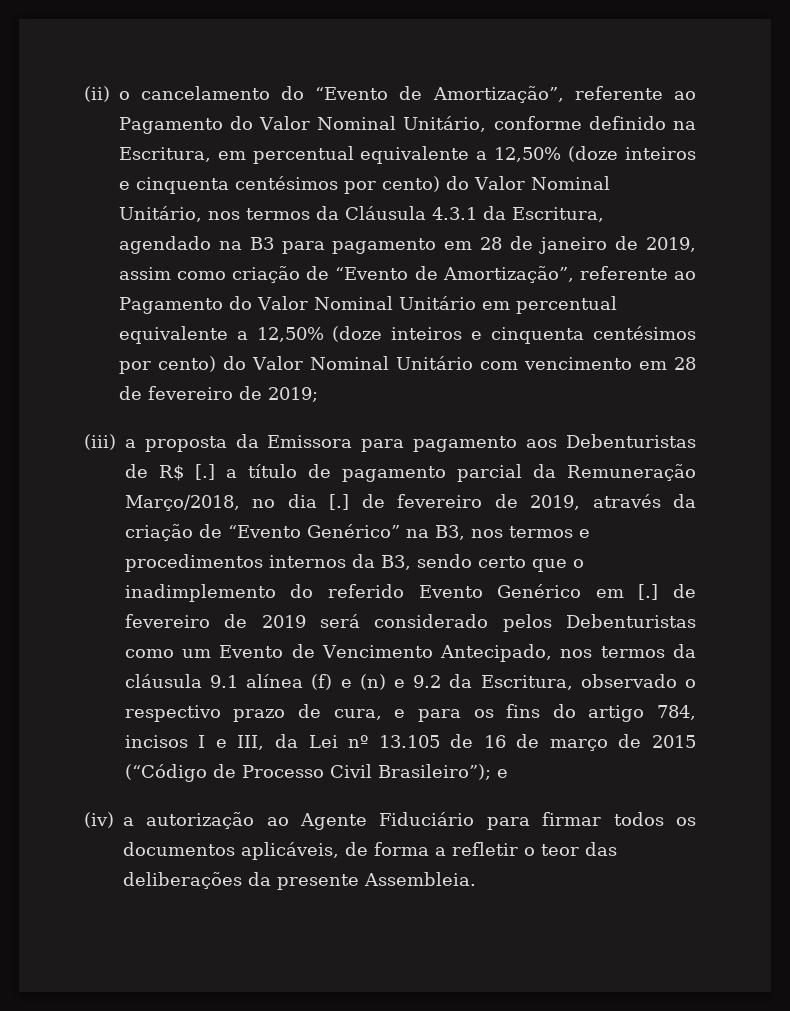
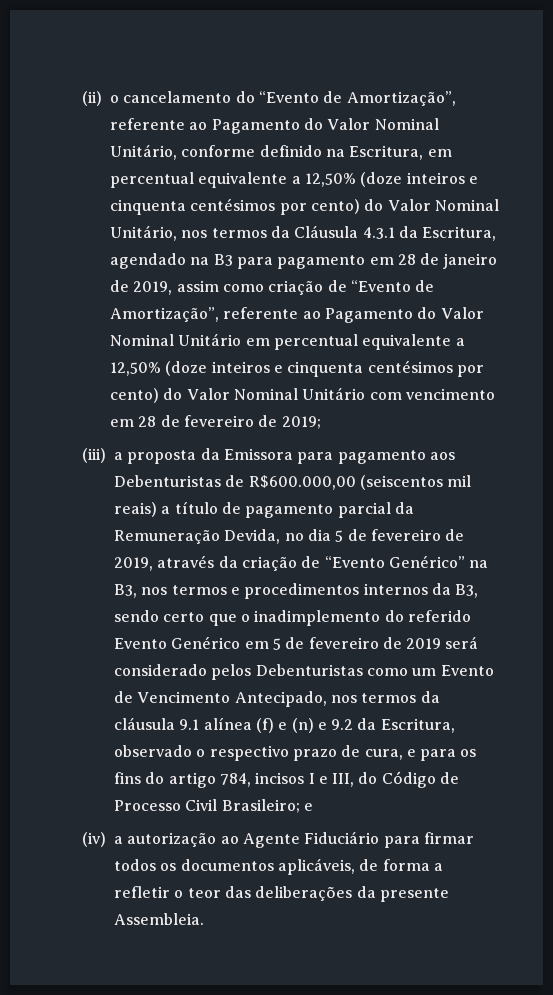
- (iii) a proposta da Emissora para pagamento aos Debenturistas de R$ [.] a título de pagamento parcial da Remuneração Março/2018, no dia [.] de fevereiro de 2019, através da criação de “Evento Genérico” na B3, nos termos e procedimentos internos da B3, sendo certo que o inadimplemento do referido Evento Genérico em [.] de fevereiro de 2019 será considerado pelos Debenturistas como um Evento de Vencimento Antecipado, nos termos da cláusula 9.1 alínea (f) e (n) e 9.2 da Escritura, observado o respectivo prazo de cura, e para os fins do artigo 784, incisos I e III, da Lei nº 13.105 de 16 de março de 2015 (“Código de Processo Civil Brasileiro”);
+ (iii) a proposta da Emissora para pagamento aos Debenturistas de R$600.000,00 (seiscentos mil reais) a título de pagamento parcial da Remuneração Devida, no dia 5 de fevereiro de 2019, através da criação de “Evento Genérico” na B3, nos termos e procedimentos internos da B3, sendo certo que o inadimplemento do referido Evento Genérico em 5 de fevereiro de 2019 será considerado pelos Debenturistas como um Evento de Vencimento Antecipado, nos termos da cláusula 9.1 alínea (f) e (n) e 9.2 da Escritura, observado o respectivo prazo de cura, e para os fins do artigo 784, incisos I e III, do Código de Processo Civil Brasileiro;

